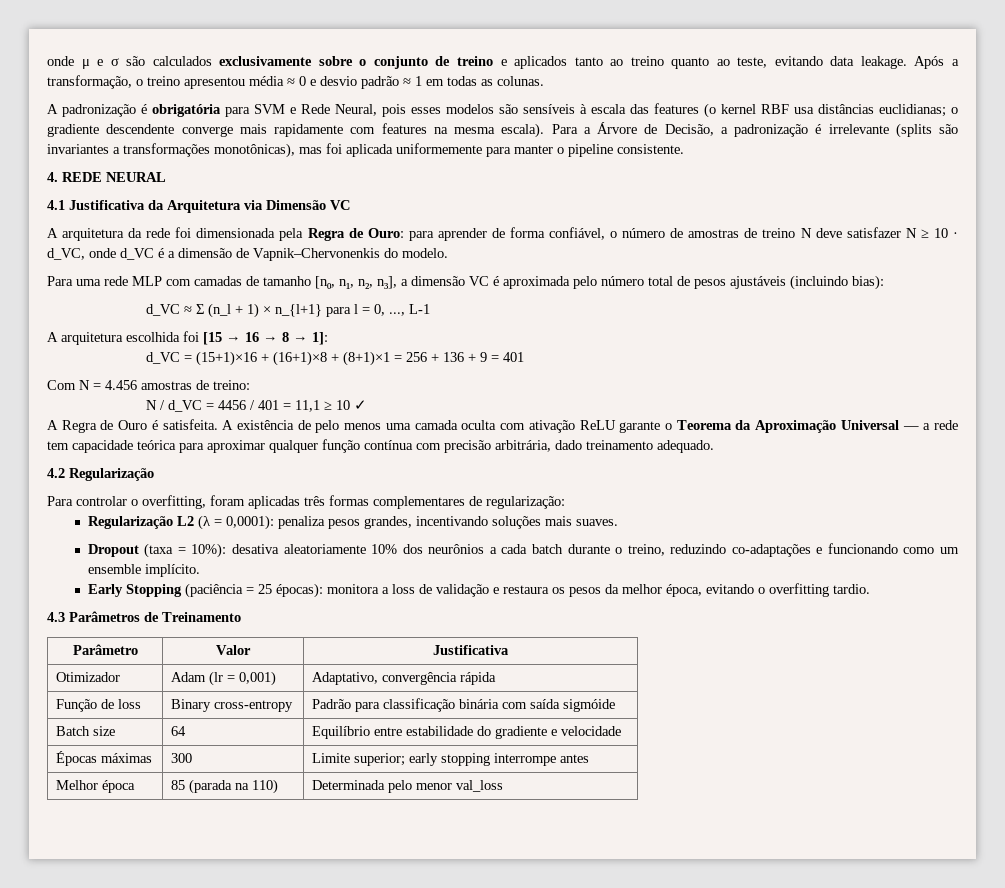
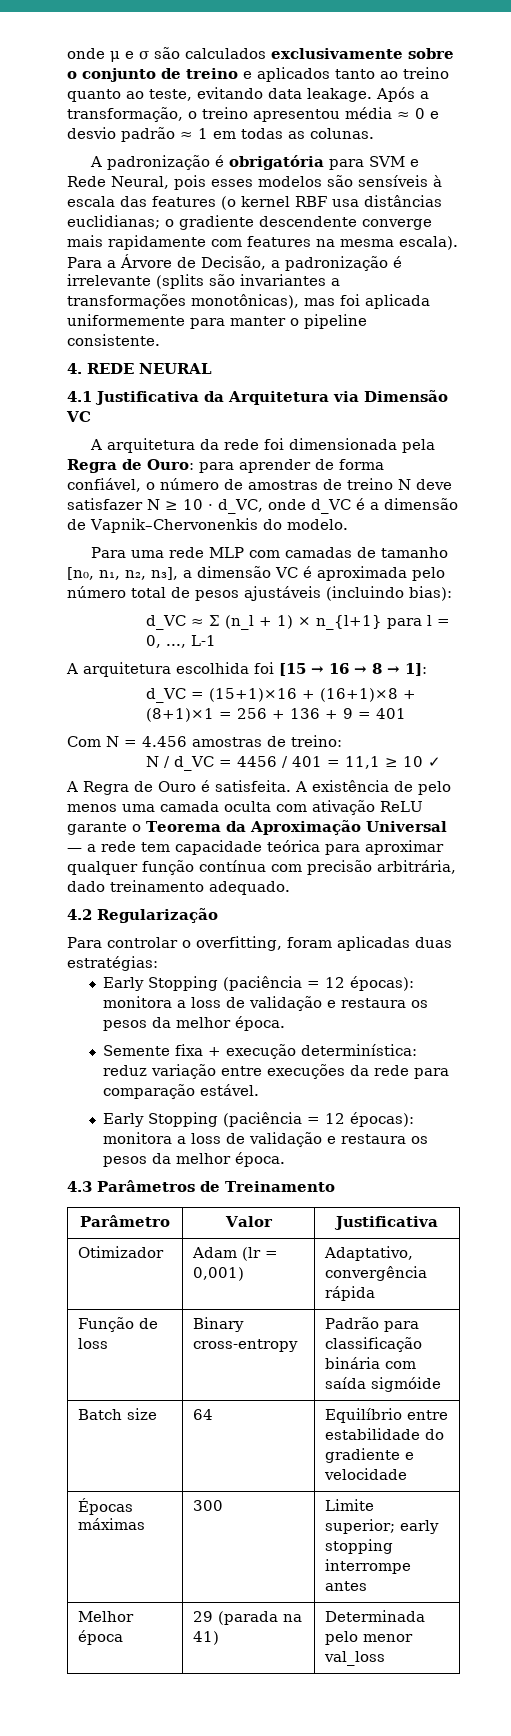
- Para controlar o overfitting, foram aplicadas três formas complementares de regularização:
- Regularização L2 (λ = 0,0001): penaliza pesos grandes, incentivando soluções mais suaves.
- Dropout (taxa = 10%): desativa aleatoriamente 10% dos neurônios a cada batch durante o treino, reduzindo co-adaptações e funcionando como um ensemble implícito.
- Early Stopping (paciência = 25 épocas): monitora a loss de validação e restaura os pesos da melhor época, evitando o overfitting tardio.
+ Para controlar o overfitting, foram aplicadas duas estratégias:
+ Early Stopping (paciência = 12 épocas): monitora a loss de validação e restaura os pesos da melhor época.
+ Semente fixa + execução determinística: reduz variação entre execuções da rede para comparação estável.
+ Early Stopping (paciência = 12 épocas): monitora a loss de validação e restaura os pesos da melhor época.
- Melhor época | 85 (parada na 110) | Determinada pelo menor val_loss
+ Melhor época | 29 (parada na 41) | Determinada pelo menor val_loss

